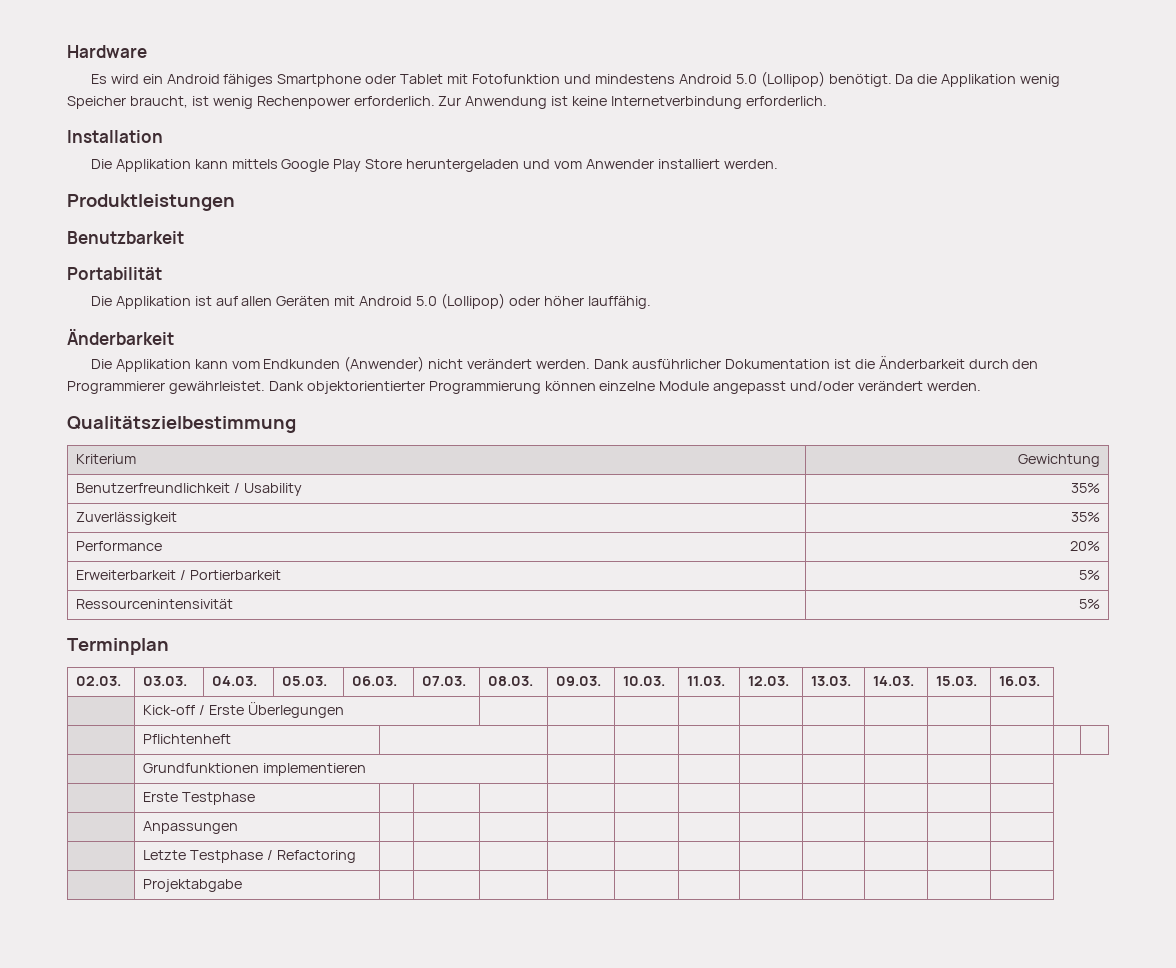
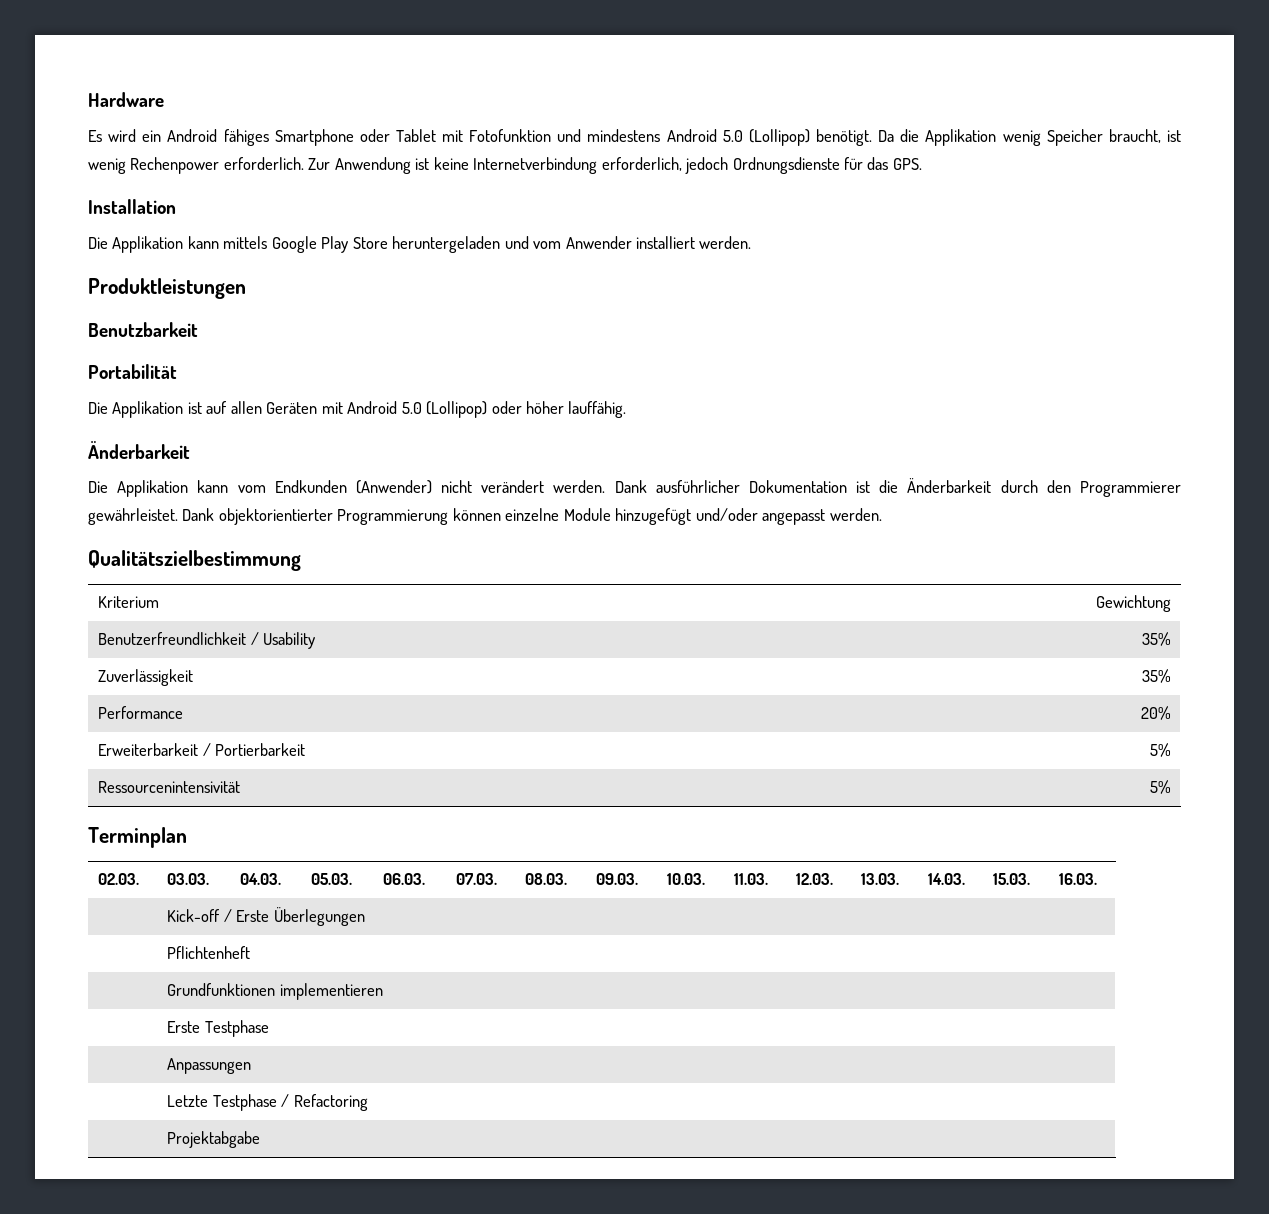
- Zur Anwendung ist keine Internetverbindung erforderlich.
+ Zur Anwendung ist keine Internetverbindung erforderlich, jedoch Ordnungsdienste für das GPS.
- Dank objektorientierter Programmierung können einzelne Module angepasst und/oder verändert werden.
+ Dank objektorientierter Programmierung können einzelne Module hinzugefügt und/oder angepasst werden.

